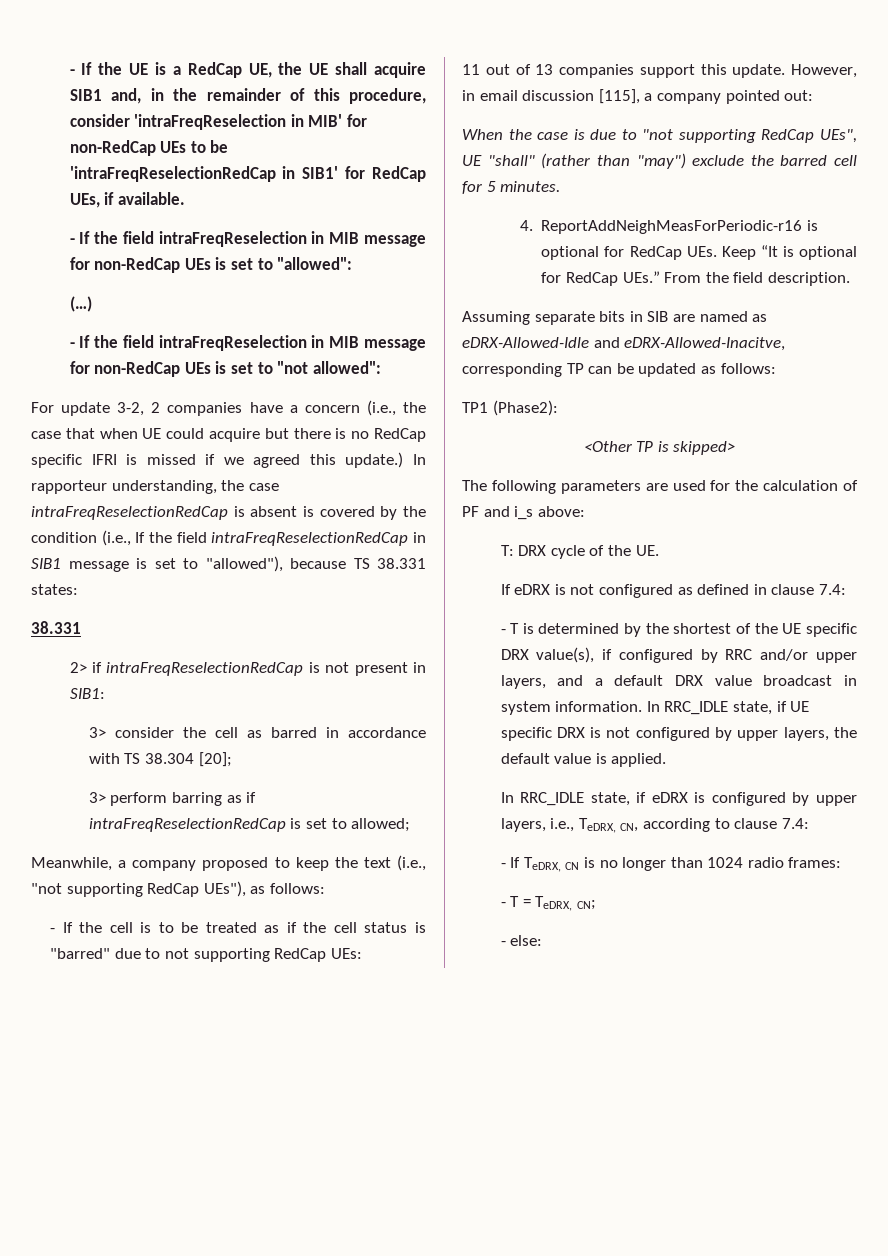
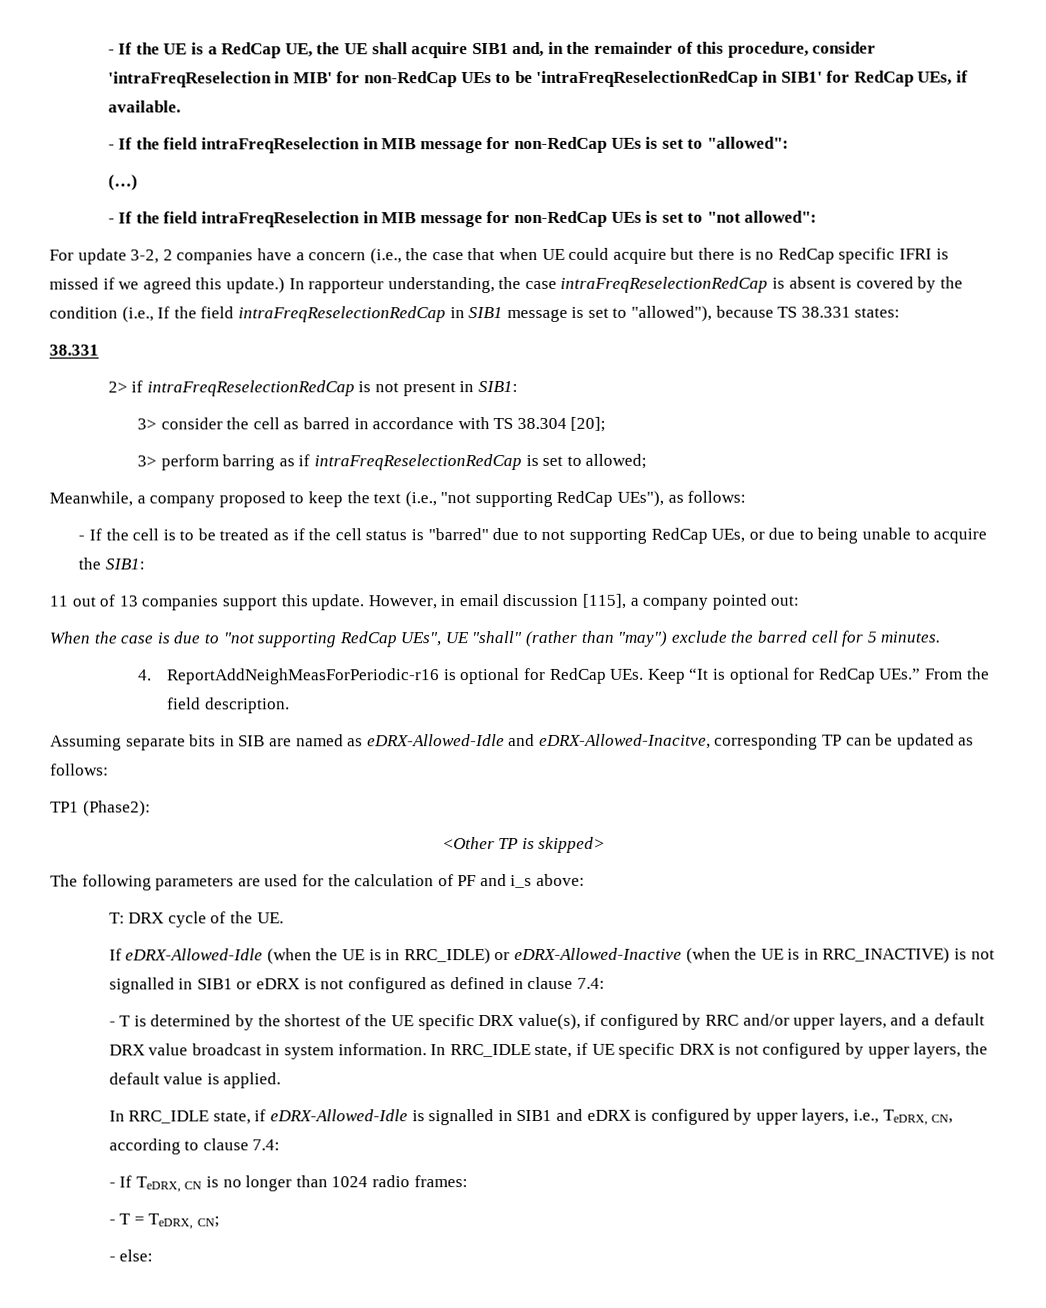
- - If the cell is to be treated as if the cell status is "barred" due to not supporting RedCap UEs:
+ - If the cell is to be treated as if the cell status is "barred" due to not supporting RedCap UEs, or due to being unable to acquire the SIB1:
- If eDRX is not configured as defined in clause 7.4:
+ If eDRX-Allowed-Idle (when the UE is in RRC_IDLE) or eDRX-Allowed-Inactive (when the UE is in RRC_INACTIVE) is not signalled in SIB1 or eDRX is not configured as defined in clause 7.4:
- In RRC_IDLE state, if eDRX is configured by upper layers, i.e., TeDRX, CN, according to clause 7.4:
+ In RRC_IDLE state, if eDRX-Allowed-Idle is signalled in SIB1 and eDRX is configured by upper layers, i.e., TeDRX, CN, according to clause 7.4:

